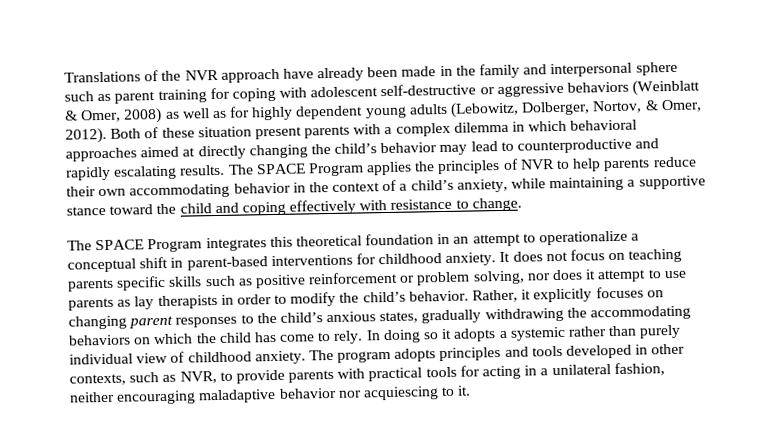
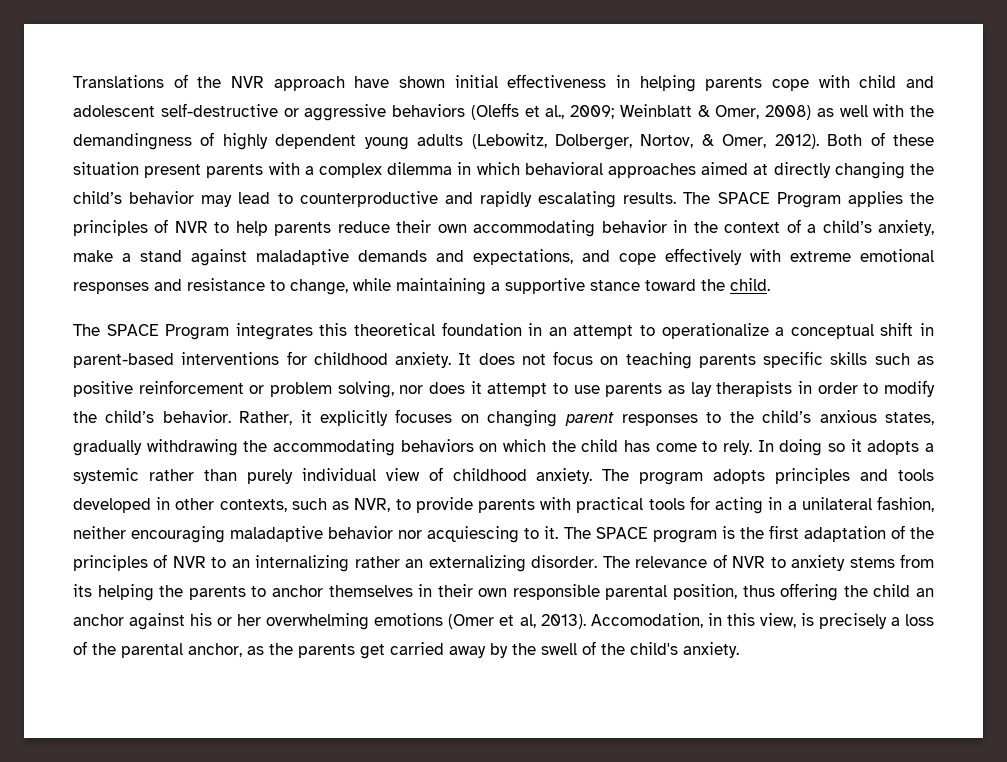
- Translations of the NVR approach have already been made in the family and interpersonal sphere such as parent training for coping with adolescent self-destructive or aggressive behaviors (Weinblatt & Omer, 2008) as well as for highly dependent young adults (Lebowitz, Dolberger, Nortov, & Omer, 2012).
+ Translations of the NVR approach have shown initial effectiveness in helping parents cope with child and adolescent self-destructive or aggressive behaviors (Oleffs et al., 2009; Weinblatt & Omer, 2008) as well with the demandingness of highly dependent young adults (Lebowitz, Dolberger, Nortov, & Omer, 2012).
- The SPACE Program applies the principles of NVR to help parents reduce their own accommodating behavior in the context of a child’s anxiety, while maintaining a supportive stance toward the child and coping effectively with resistance to change.
+ The SPACE Program applies the principles of NVR to help parents reduce their own accommodating behavior in the context of a child’s anxiety, make a stand against maladaptive demands and expectations, and cope effectively with extreme emotional responses and resistance to change, while maintaining a supportive stance toward the child.
+ The SPACE program is the first adaptation of the principles of NVR to an internalizing rather an externalizing disorder. The relevance of NVR to anxiety stems from its helping the parents to anchor themselves in their own responsible parental position, thus offering the child an anchor against his or her overwhelming emotions (Omer et al, 2013). Accomodation, in this view, is precisely a loss of the parental anchor, as the parents get carried away by the swell of the child's anxiety.

